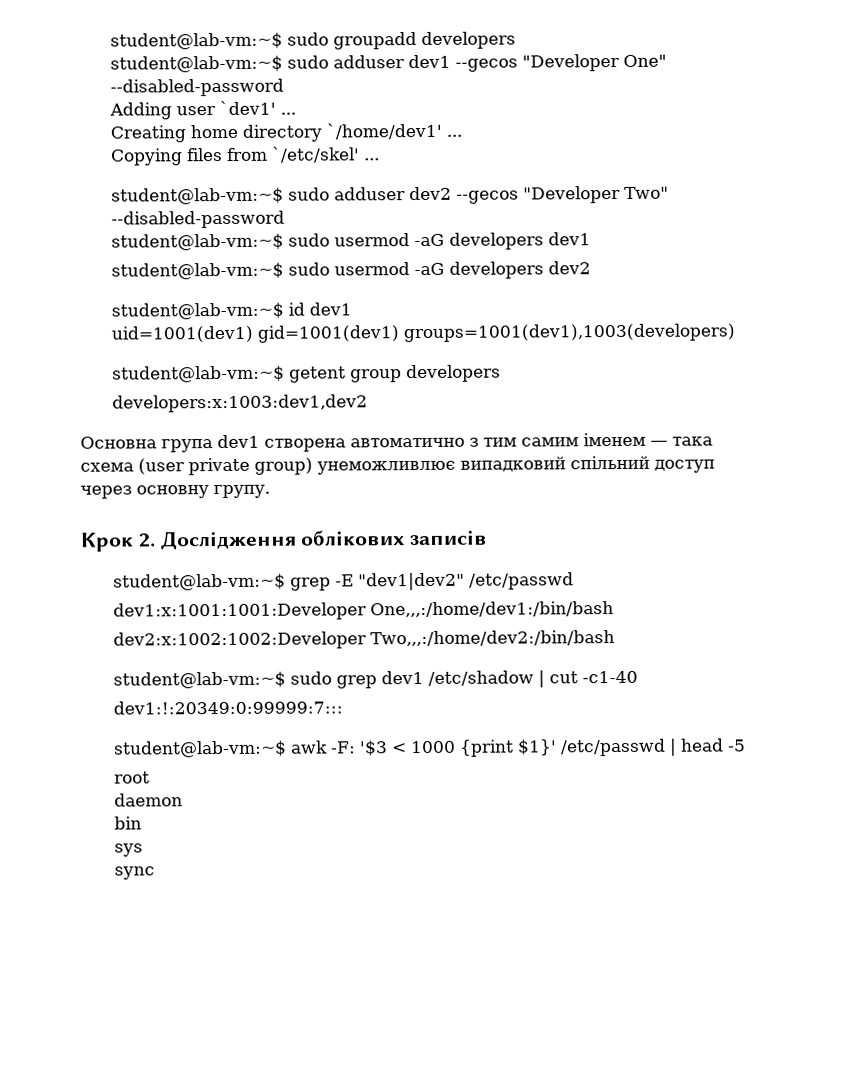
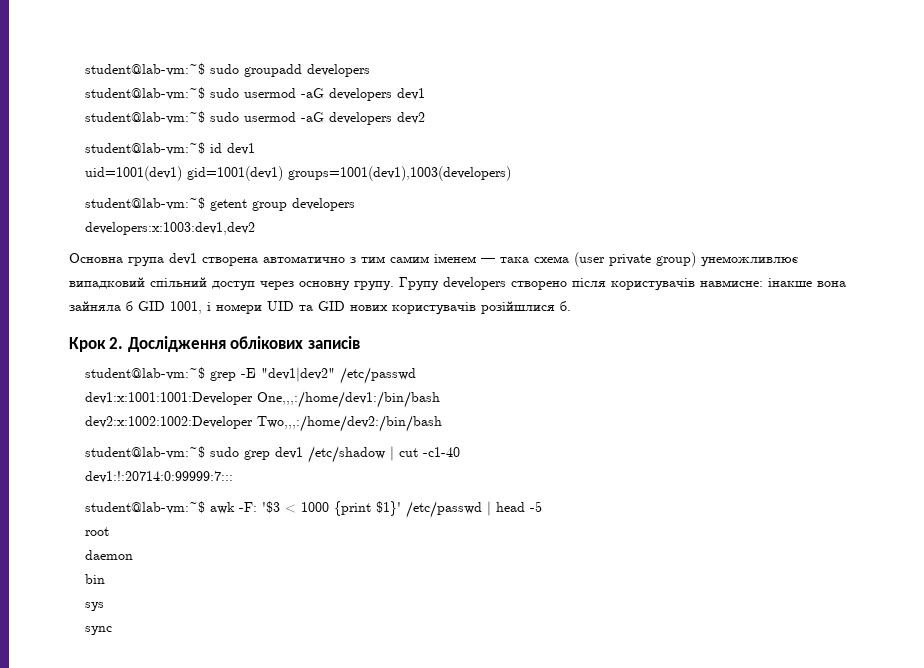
- student@lab-vm:~$ sudo adduser dev1 --gecos "Developer One" --disabled-password
- Adding user `dev1' ...
- Creating home directory `/home/dev1' ...
- Copying files from `/etc/skel' ...
- student@lab-vm:~$ sudo adduser dev2 --gecos "Developer Two" --disabled-password
+ Групу developers створено після користувачів навмисне: інакше вона зайняла б GID 1001, і номери UID та GID нових користувачів розійшлися б.
- dev1:!:20349:0:99999:7:::
+ dev1:!:20714:0:99999:7:::

